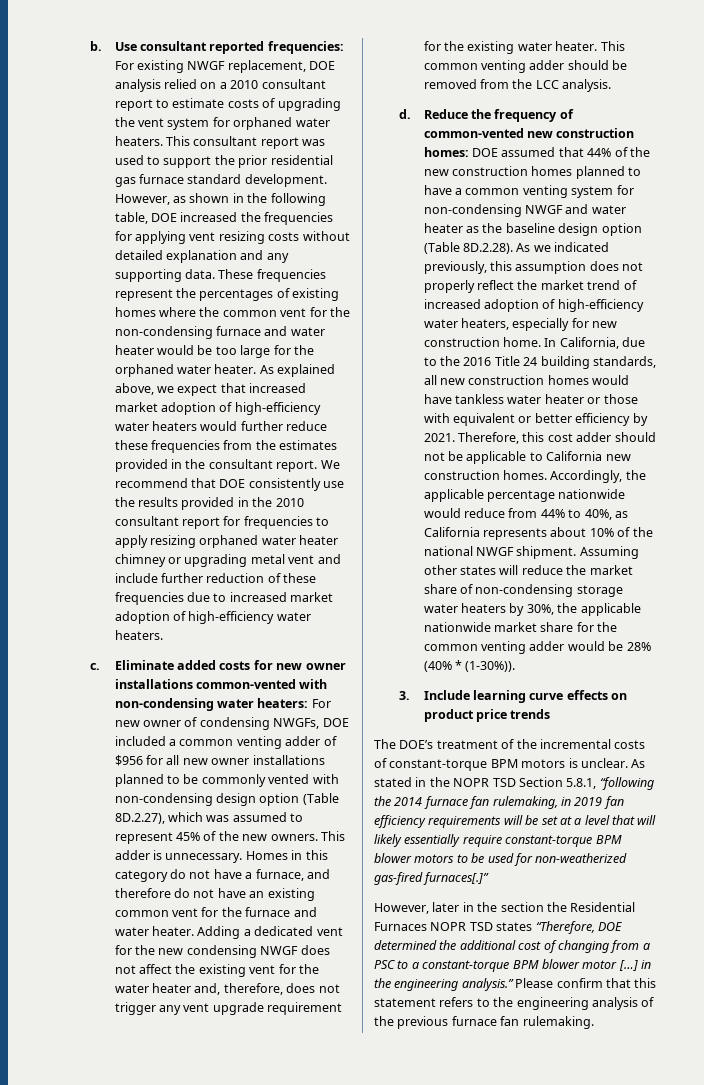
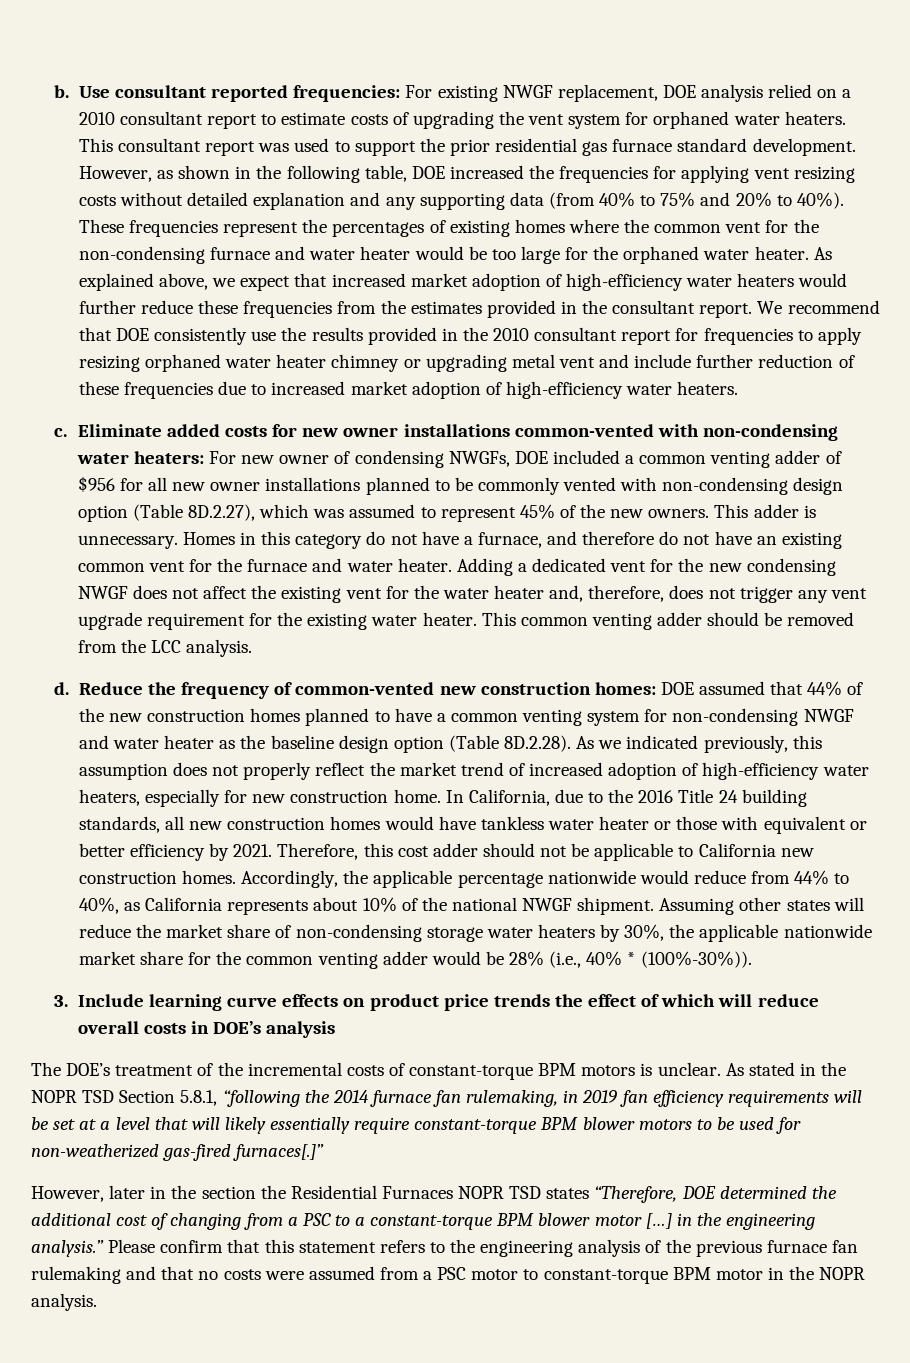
- However, as shown in the following table, DOE increased the frequencies for applying vent resizing costs without detailed explanation and any supporting data.
+ However, as shown in the following table, DOE increased the frequencies for applying vent resizing costs without detailed explanation and any supporting data (from 40% to 75% and 20% to 40%).
- Assuming other states will reduce the market share of non-condensing storage water heaters by 30%, the applicable nationwide market share for the common venting adder would be 28% (40% * (1-30%)).
+ Assuming other states will reduce the market share of non-condensing storage water heaters by 30%, the applicable nationwide market share for the common venting adder would be 28% (i.e., 40% * (100%-30%)).
- 3. Include learning curve effects on product price trends
+ 3. Include learning curve effects on product price trends the effect of which will reduce overall costs in DOE’s analysis
- Please confirm that this statement refers to the engineering analysis of the previous furnace fan rulemaking.
+ Please confirm that this statement refers to the engineering analysis of the previous furnace fan rulemaking and that no costs were assumed from a PSC motor to constant-torque BPM motor in the NOPR analysis.

